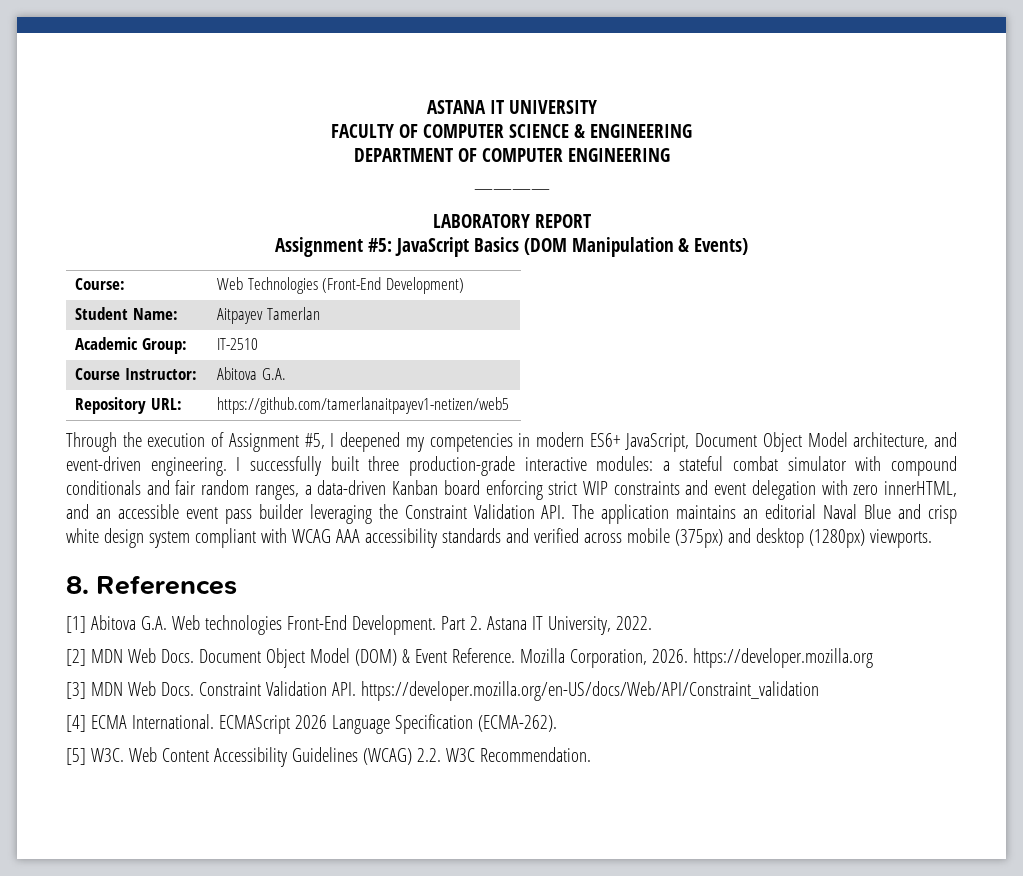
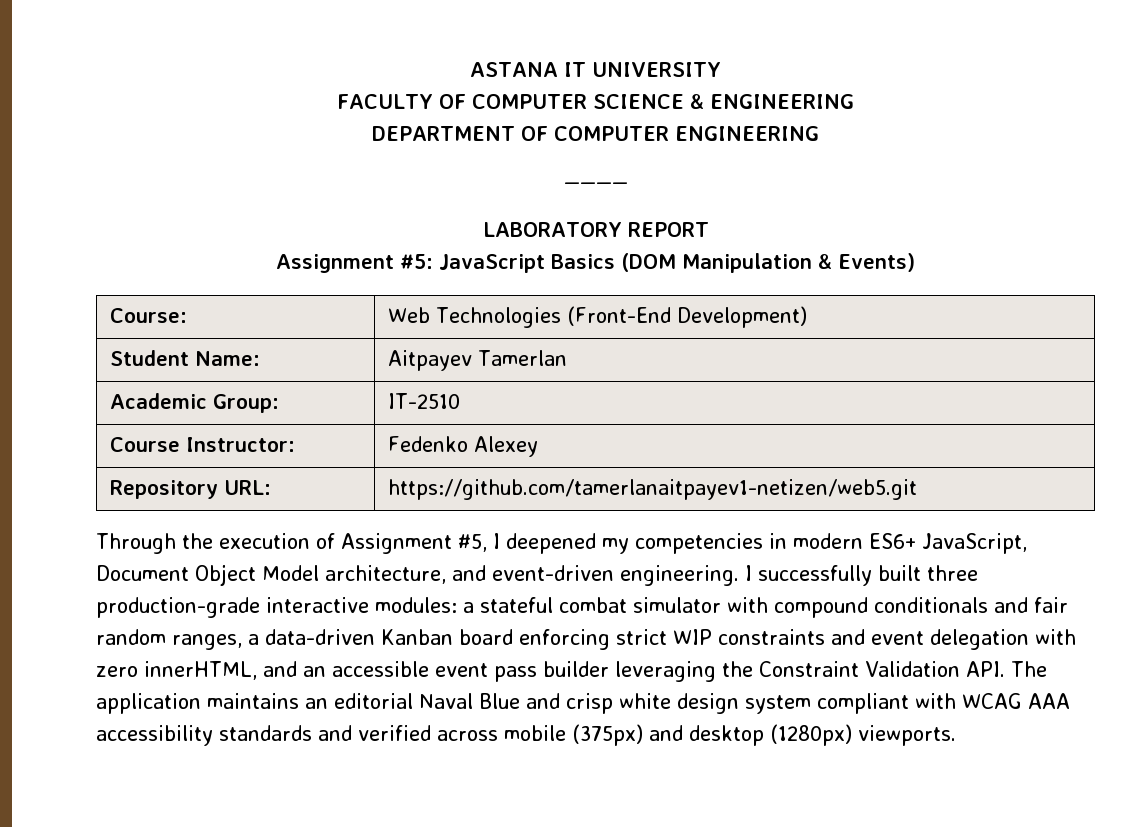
- Course Instructor: | Abitova G.A.
+ Course Instructor: | Fedenko Alexey
- Repository URL: | https://github.com/tamerlanaitpayev1-netizen/web5
+ Repository URL: | https://github.com/tamerlanaitpayev1-netizen/web5.git
- 8. References
- [1] Abitova G.A. Web technologies Front-End Development. Part 2. Astana IT University, 2022.
- [2] MDN Web Docs. Document Object Model (DOM) & Event Reference. Mozilla Corporation, 2026. https://developer.mozilla.org
- [3] MDN Web Docs. Constraint Validation API. https://developer.mozilla.org/en-US/docs/Web/API/Constraint_validation
- [4] ECMA International. ECMAScript 2026 Language Specification (ECMA-262).
- [5] W3C. Web Content Accessibility Guidelines (WCAG) 2.2. W3C Recommendation.

